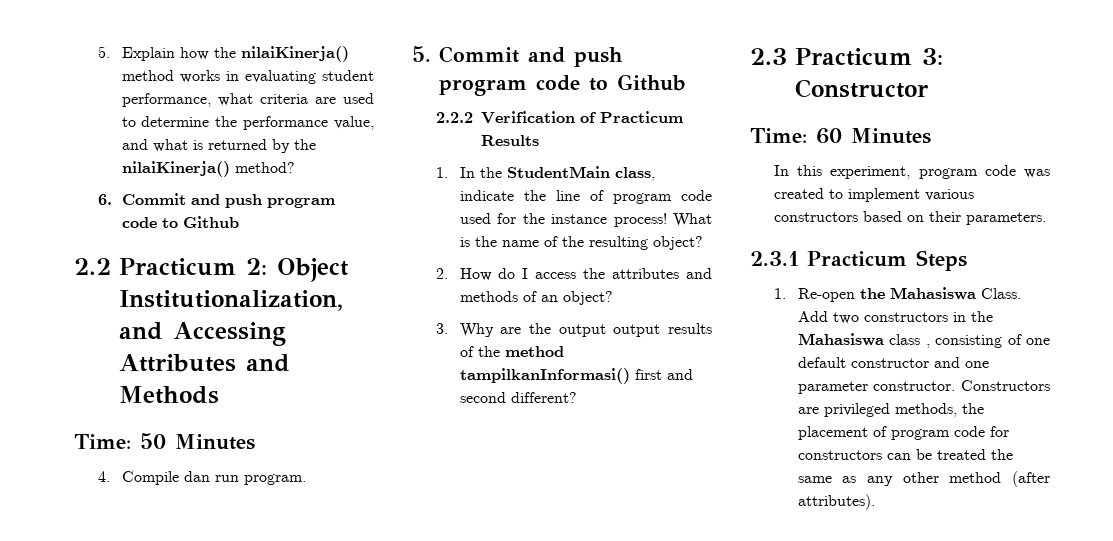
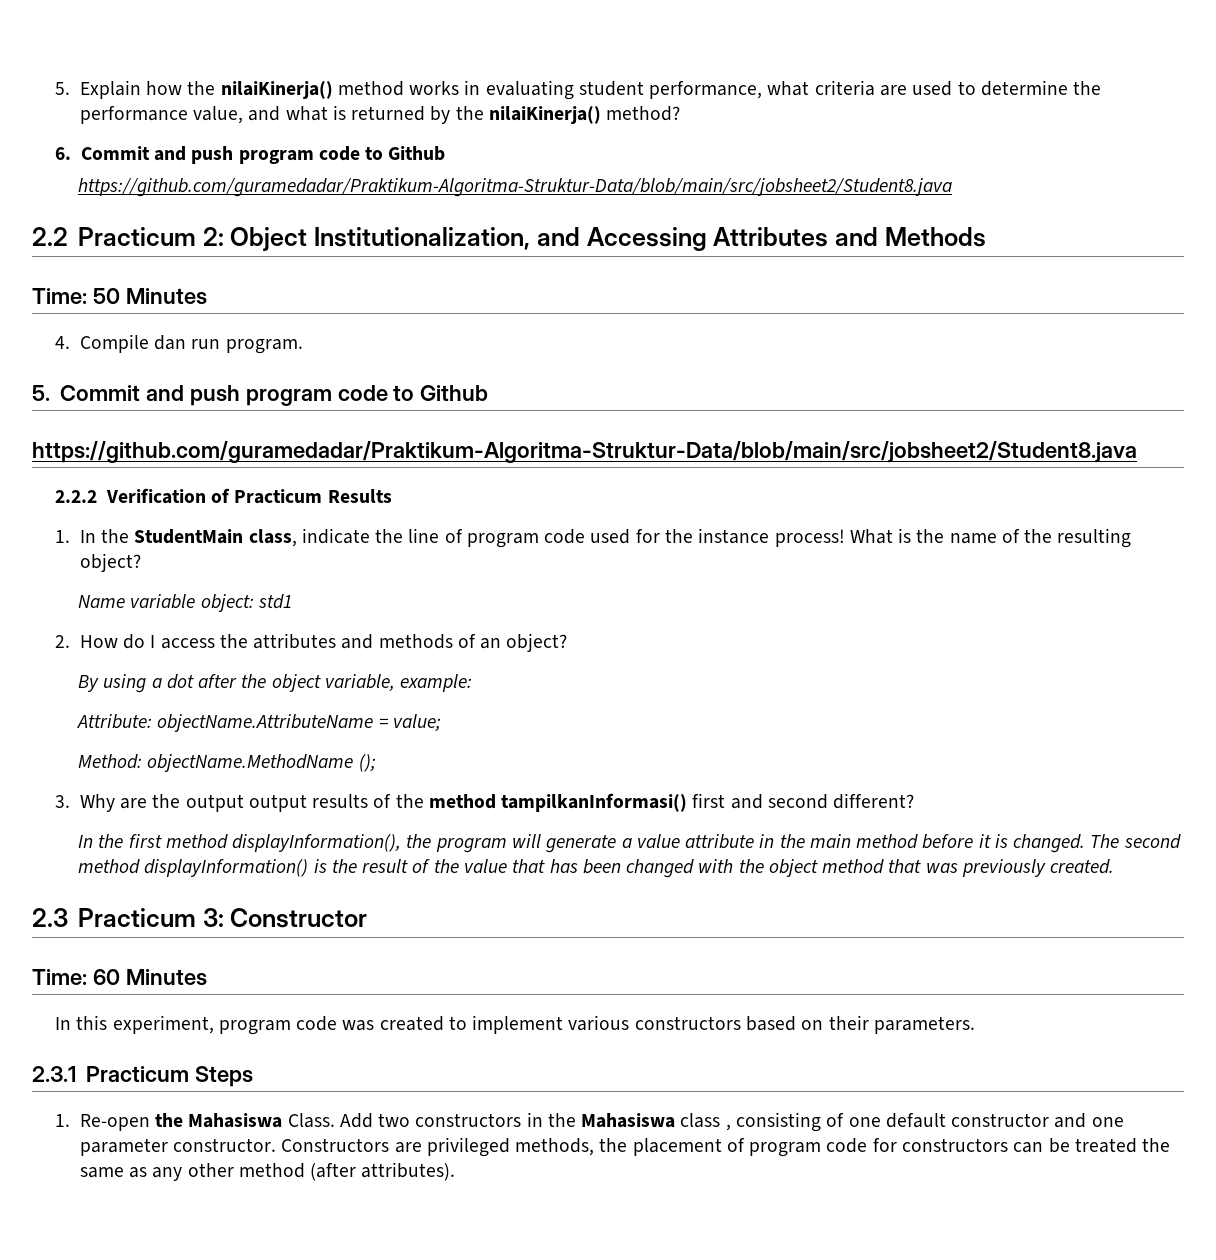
  6. Commit and push program code to Github
+ https://github.com/guramedadar/Praktikum-Algoritma-Struktur-Data/blob/main/src/jobsheet2/Student8.java
  5. Commit and push program code to Github
+ https://github.com/guramedadar/Praktikum-Algoritma-Struktur-Data/blob/main/src/jobsheet2/Student8.java
+ Name variable object: std1
+ By using a dot after the object variable, example:
+ Attribute: objectName.AttributeName = value;
+ Method: objectName.MethodName ();
+ In the first method displayInformation(), the program will generate a value attribute in the main method before it is changed. The second method displayInformation() is the result of the value that has been changed with the object method that was previously created.

